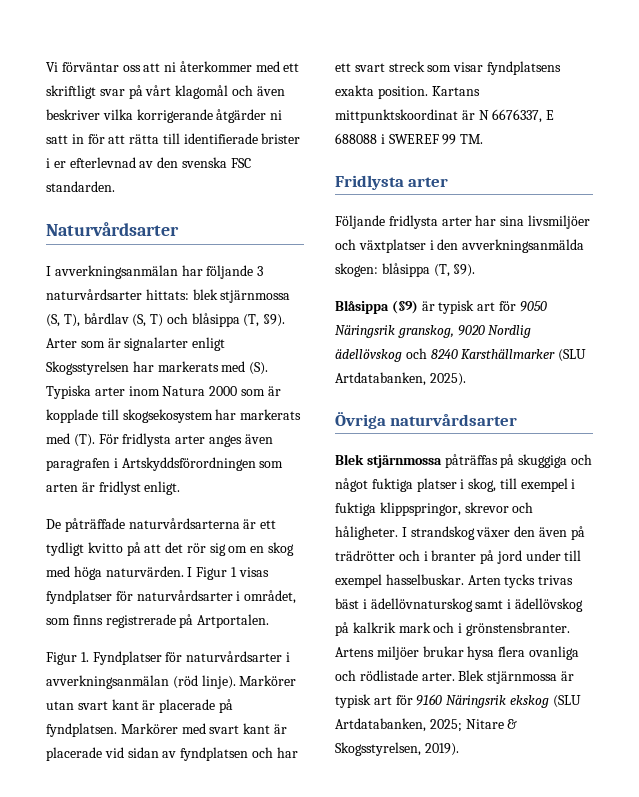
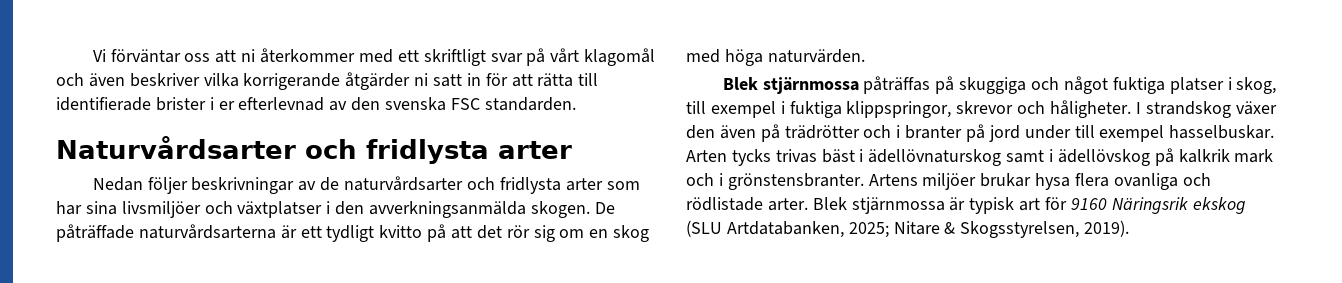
- Naturvårdsarter
- I avverkningsanmälan har följande 3 naturvårdsarter hittats: blek stjärnmossa (S, T), bårdlav (S, T) och blåsippa (T, §9). Arter som är signalarter enligt Skogsstyrelsen har markerats med (S). Typiska arter inom Natura 2000 som är kopplade till skogsekosystem har markerats med (T). För fridlysta arter anges även paragrafen i Artskyddsförordningen som arten är fridlyst enligt.
- De påträffade naturvårdsarterna är ett tydligt kvitto på att det rör sig om en skog med höga naturvärden. I Figur 1 visas fyndplatser för naturvårdsarter i området, som finns registrerade på Artportalen.
- Figur 1. Fyndplatser för naturvårdsarter i avverkningsanmälan (röd linje). Markörer utan svart kant är placerade på fyndplatsen. Markörer med svart kant är placerade vid sidan av fyndplatsen och har ett svart streck som visar fyndplatsens exakta position. Kartans mittpunktskoordinat är N 6676337, E 688088 i SWEREF 99 TM.
- Fridlysta arter
- Följande fridlysta arter har sina livsmiljöer och växtplatser i den avverkningsanmälda skogen: blåsippa (T, §9).
- Blåsippa (§9) är typisk art för 9050 Näringsrik granskog, 9020 Nordlig ädellövskog och 8240 Karsthällmarker (SLU Artdatabanken, 2025).
- Övriga naturvårdsarter
+ Naturvårdsarter och fridlysta arter
+ Nedan följer beskrivningar av de naturvårdsarter och fridlysta arter som har sina livsmiljöer och växtplatser i den avverkningsanmälda skogen. De påträffade naturvårdsarterna är ett tydligt kvitto på att det rör sig om en skog med höga naturvärden.

